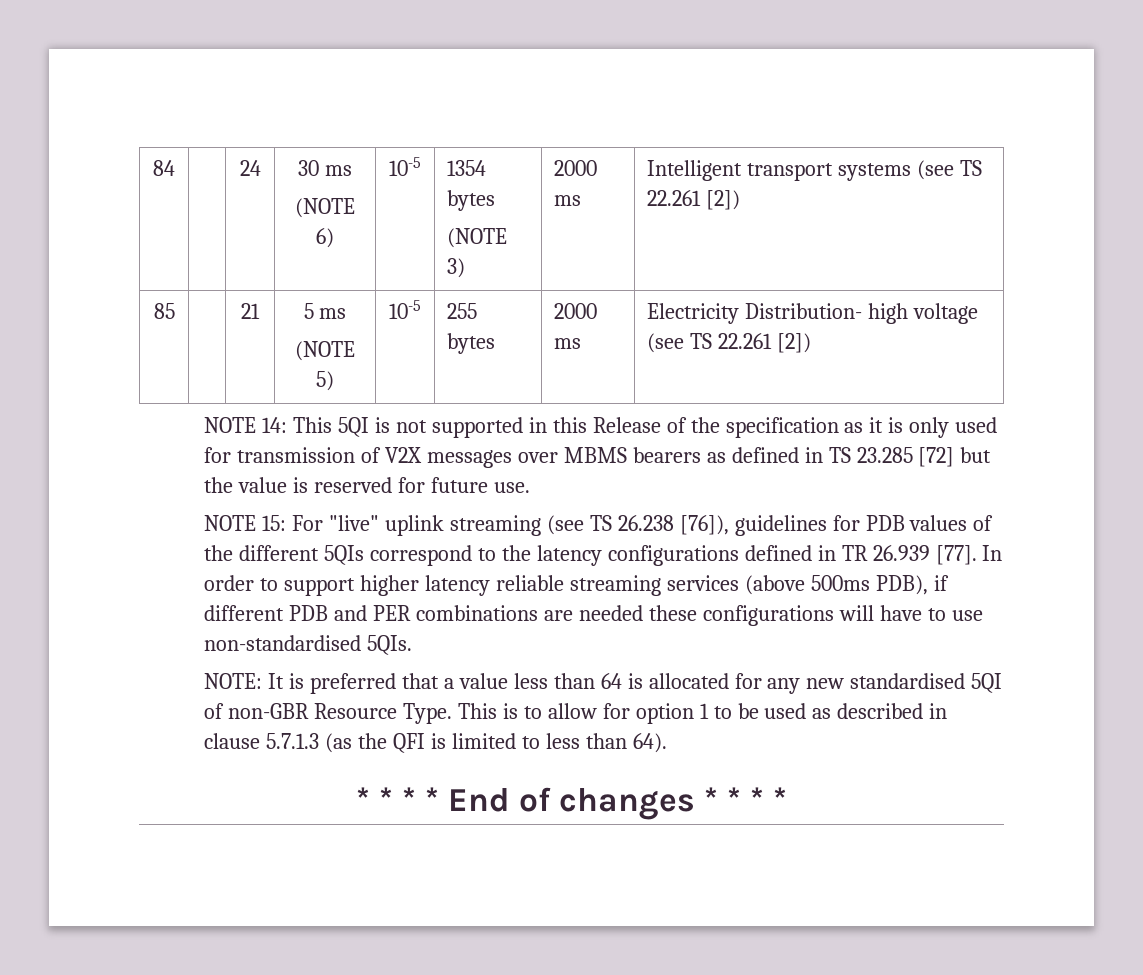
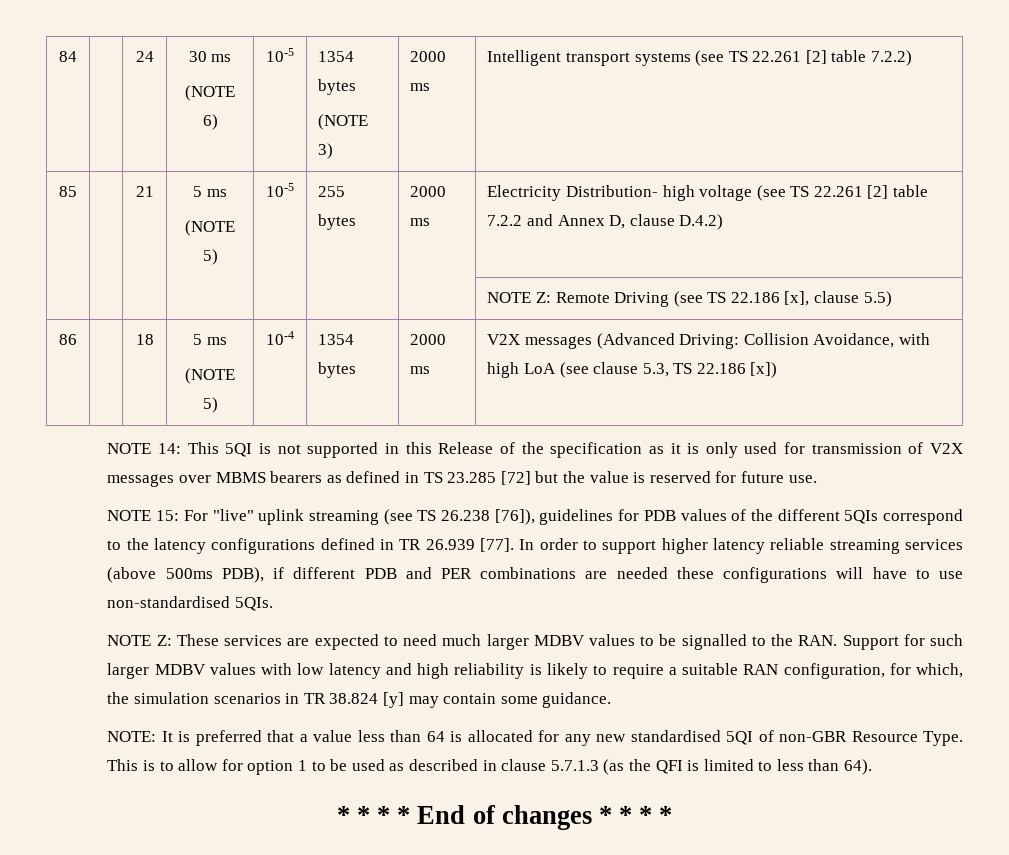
  84 | | 24 | 30 ms
  (NOTE 6) | 10-5 | 1354 bytes
- (NOTE 3) | 2000 ms | Intelligent transport systems (see TS 22.261 [2])
+ (NOTE 3) | 2000 ms | Intelligent transport systems (see TS 22.261 [2] table 7.2.2)
  85 | | 21 | 5 ms
- (NOTE 5) | 10-5 | 255 bytes | 2000 ms | Electricity Distribution- high voltage (see TS 22.261 [2])
+ (NOTE 5) | 10-5 | 255 bytes | 2000 ms | Electricity Distribution- high voltage (see TS 22.261 [2] table 7.2.2 and Annex D, clause D.4.2)
+ | | | | | | | NOTE Z: Remote Driving (see TS 22.186 [x], clause 5.5)
+ 86 | | 18 | 5 ms
+ (NOTE 5) | 10-4 | 1354 bytes | 2000 ms | V2X messages (Advanced Driving: Collision Avoidance, with high LoA (see clause 5.3, TS 22.186 [x])
+ NOTE Z: These services are expected to need much larger MDBV values to be signalled to the RAN. Support for such larger MDBV values with low latency and high reliability is likely to require a suitable RAN configuration, for which, the simulation scenarios in TR 38.824 [y] may contain some guidance.

